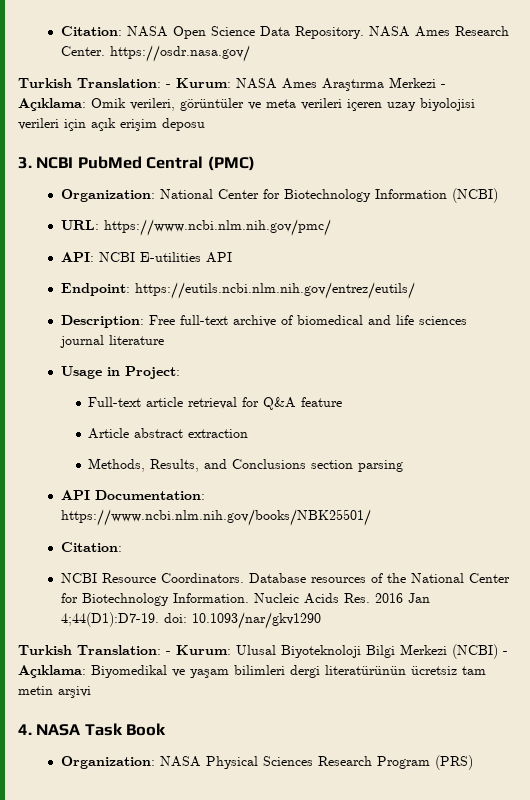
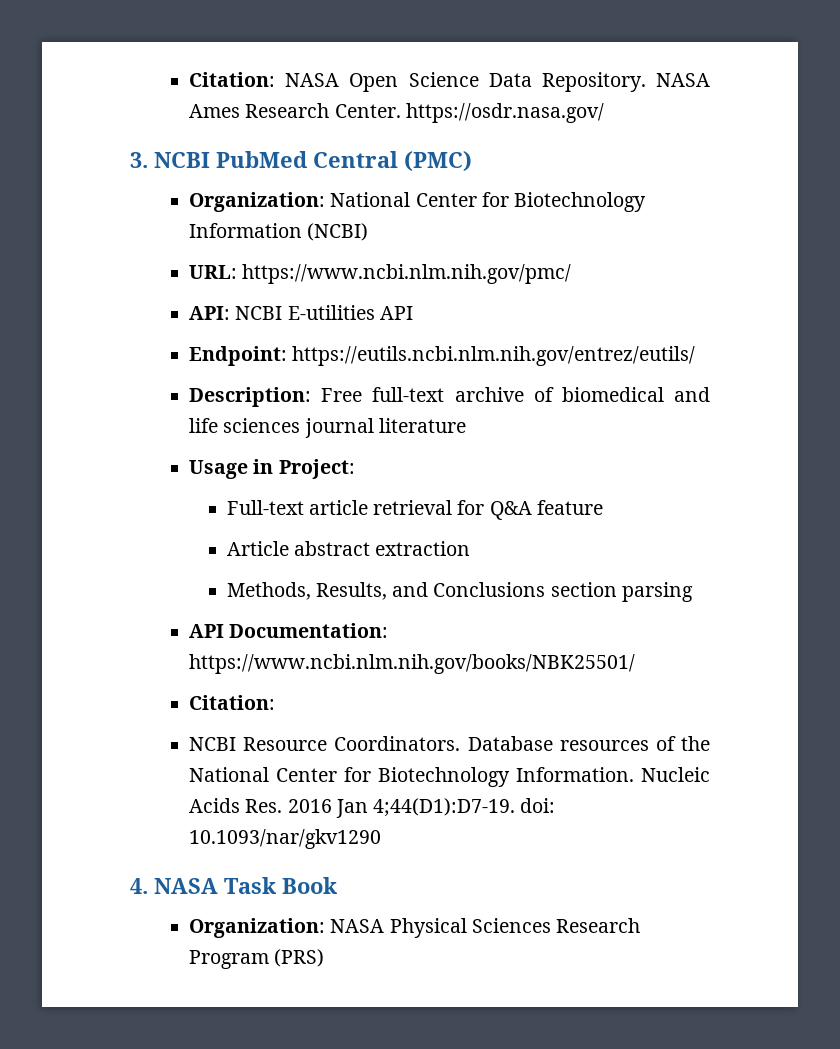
- Turkish Translation: - Kurum: NASA Ames Araştırma Merkezi - Açıklama: Omik verileri, görüntüler ve meta verileri içeren uzay biyolojisi verileri için açık erişim deposu
- Turkish Translation: - Kurum: Ulusal Biyoteknoloji Bilgi Merkezi (NCBI) - Açıklama: Biyomedikal ve yaşam bilimleri dergi literatürünün ücretsiz tam metin arşivi

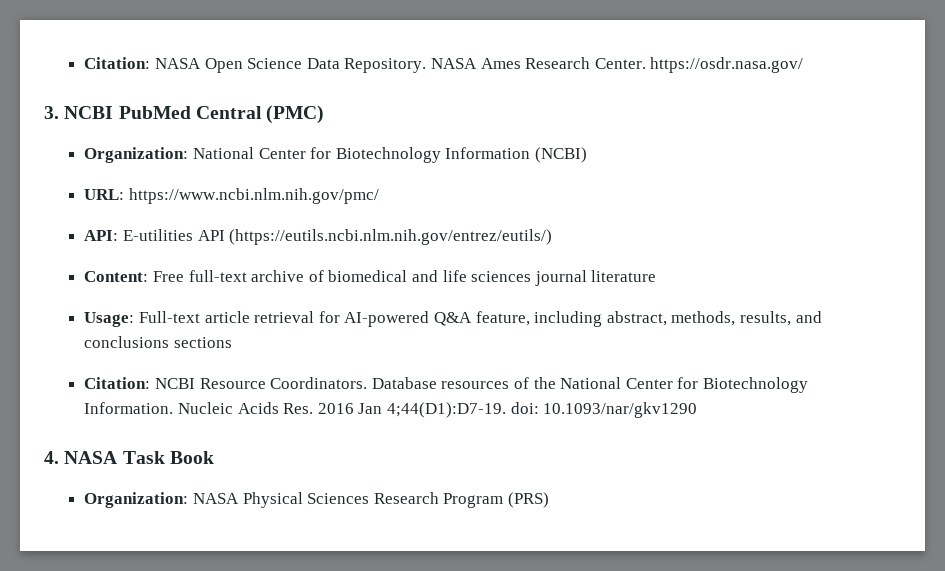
- API: NCBI E-utilities API
- Endpoint: https://eutils.ncbi.nlm.nih.gov/entrez/eutils/
- Description: Free full-text archive of biomedical and life sciences journal literature
+ API: E-utilities API (https://eutils.ncbi.nlm.nih.gov/entrez/eutils/)
+ Content: Free full-text archive of biomedical and life sciences journal literature
- Usage in Project:
- Full-text article retrieval for Q&A feature
- Article abstract extraction
- Methods, Results, and Conclusions section parsing
- API Documentation: https://www.ncbi.nlm.nih.gov/books/NBK25501/
- Citation:
- NCBI Resource Coordinators.
+ Usage: Full-text article retrieval for AI-powered Q&A feature, including abstract, methods, results, and conclusions sections
+ Citation: NCBI Resource Coordinators.

